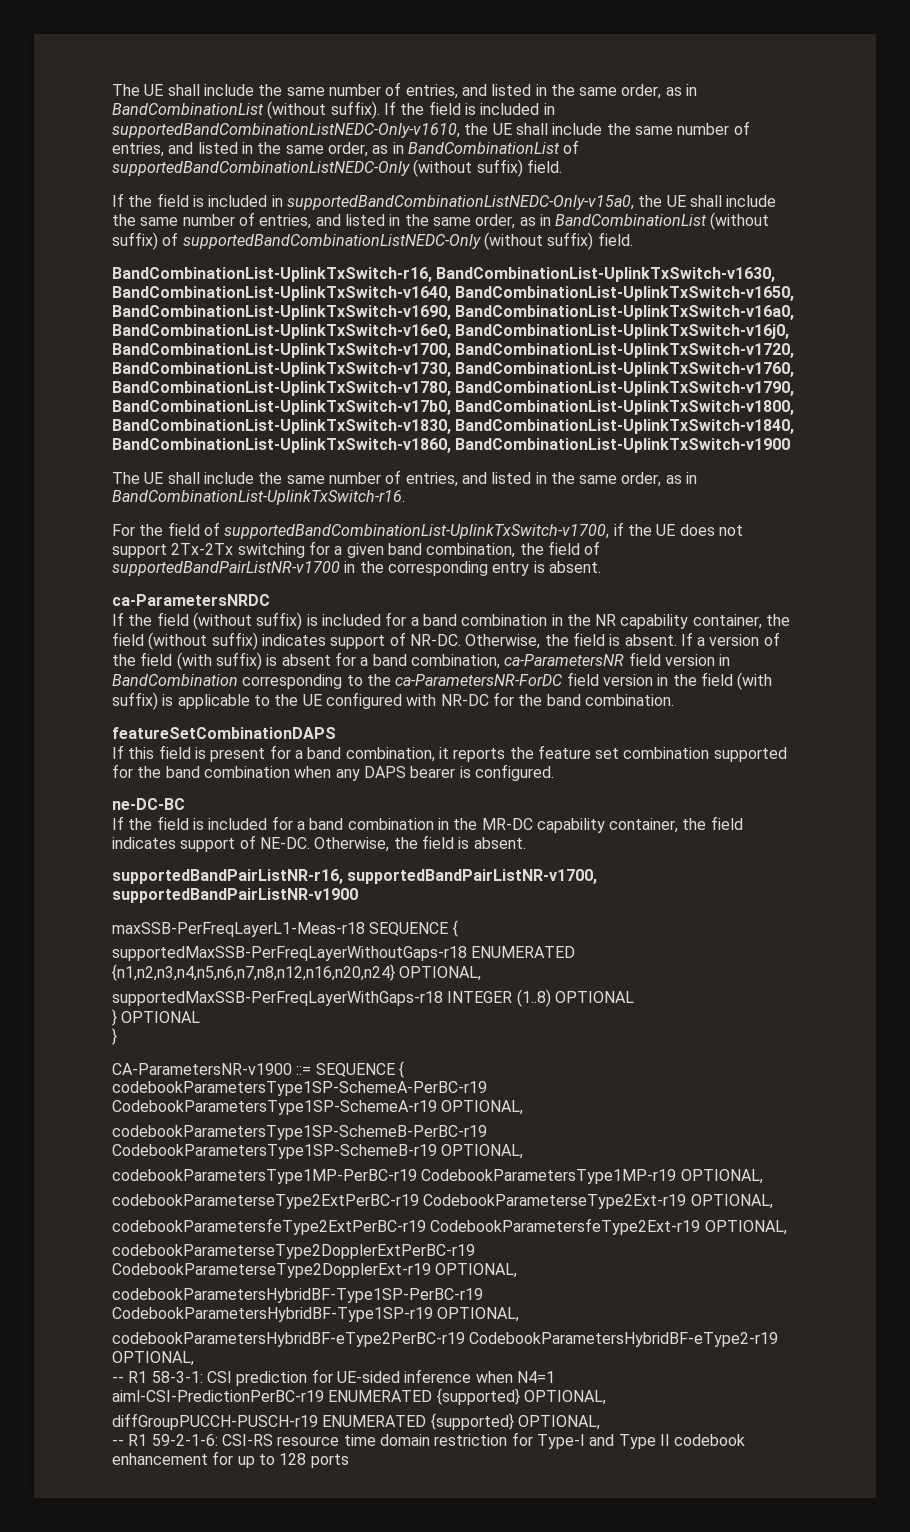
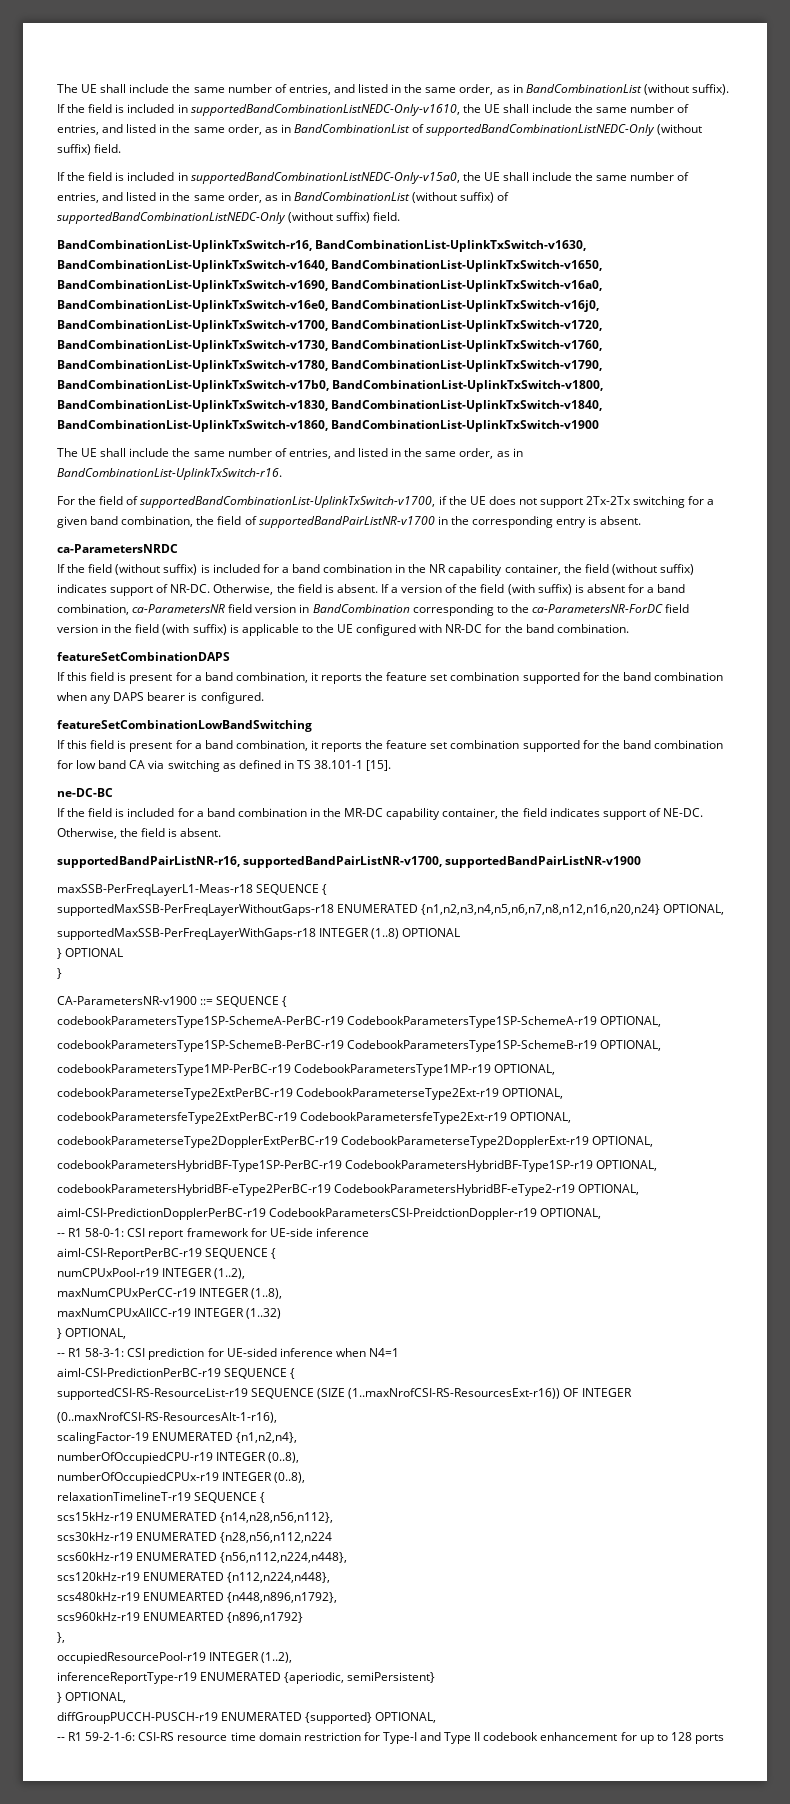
+ featureSetCombinationLowBandSwitching
+ If this field is present for a band combination, it reports the feature set combination supported for the band combination for low band CA via switching as defined in TS 38.101-1 [15].
+ aiml-CSI-PredictionDopplerPerBC-r19 CodebookParametersCSI-PreidctionDoppler-r19 OPTIONAL,
+ -- R1 58-0-1: CSI report framework for UE-side inference
+ aiml-CSI-ReportPerBC-r19 SEQUENCE {
+ numCPUxPool-r19 INTEGER (1..2),
+ maxNumCPUxPerCC-r19 INTEGER (1..8),
+ maxNumCPUxAllCC-r19 INTEGER (1..32)
+ } OPTIONAL,
- aiml-CSI-PredictionPerBC-r19 ENUMERATED {supported} OPTIONAL,
+ aiml-CSI-PredictionPerBC-r19 SEQUENCE {
+ supportedCSI-RS-ResourceList-r19 SEQUENCE (SIZE (1..maxNrofCSI-RS-ResourcesExt-r16)) OF INTEGER
+ (0..maxNrofCSI-RS-ResourcesAlt-1-r16),
+ scalingFactor-19 ENUMERATED {n1,n2,n4},
+ numberOfOccupiedCPU-r19 INTEGER (0..8),
+ numberOfOccupiedCPUx-r19 INTEGER (0..8),
+ relaxationTimelineT-r19 SEQUENCE {
+ scs15kHz-r19 ENUMERATED {n14,n28,n56,n112},
+ scs30kHz-r19 ENUMERATED {n28,n56,n112,n224
+ scs60kHz-r19 ENUMERATED {n56,n112,n224,n448},
+ scs120kHz-r19 ENUMERATED {n112,n224,n448},
+ scs480kHz-r19 ENUMEARTED {n448,n896,n1792},
+ scs960kHz-r19 ENUMEARTED {n896,n1792}
+ },
+ occupiedResourcePool-r19 INTEGER (1..2),
+ inferenceReportType-r19 ENUMERATED {aperiodic, semiPersistent}
+ } OPTIONAL,

